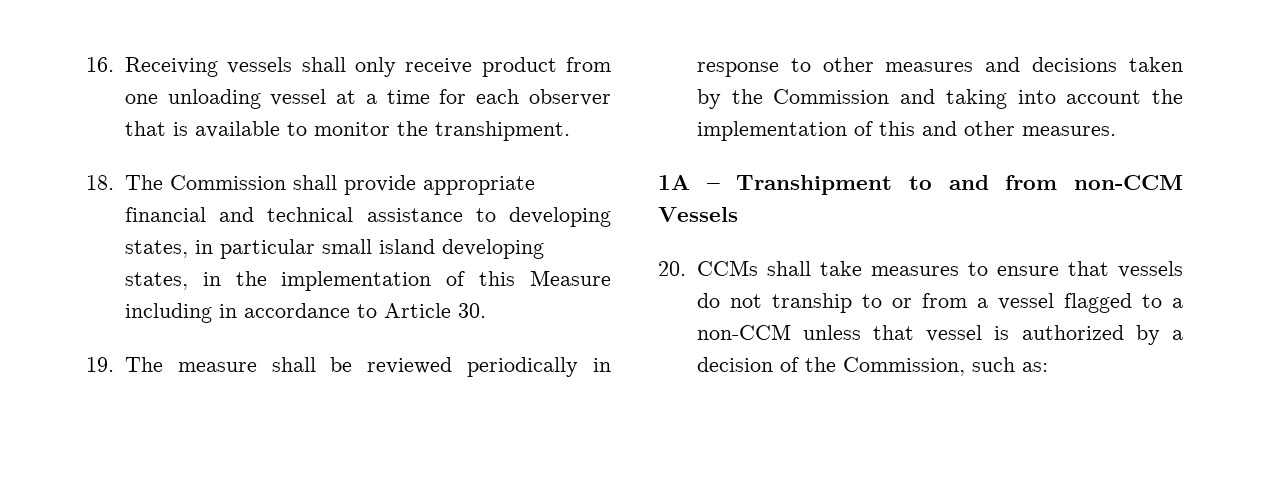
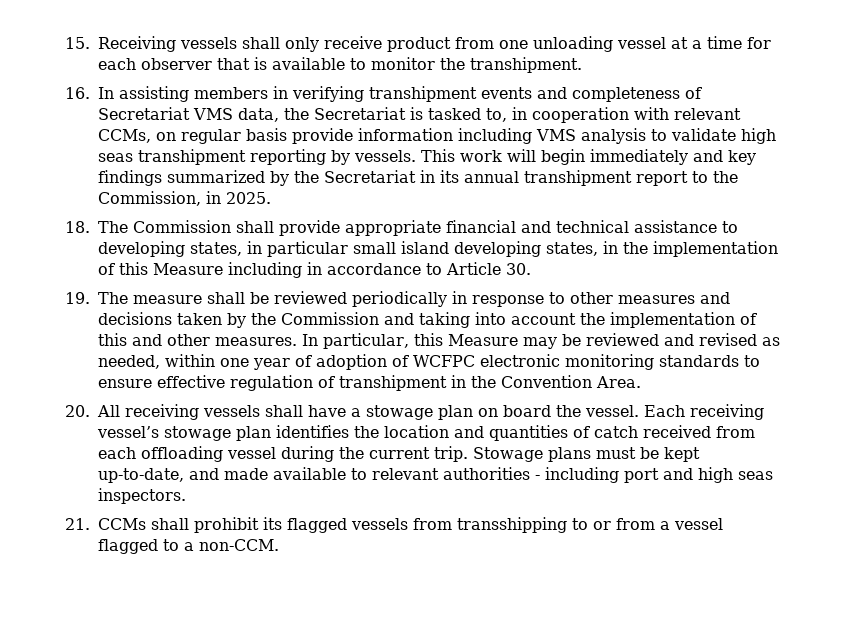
- 16. Receiving vessels shall only receive product from one unloading vessel at a time for each observer that is available to monitor the transhipment.
+ 15. Receiving vessels shall only receive product from one unloading vessel at a time for each observer that is available to monitor the transhipment.
+ 16. In assisting members in verifying transhipment events and completeness of Secretariat VMS data, the Secretariat is tasked to, in cooperation with relevant CCMs, on regular basis provide information including VMS analysis to validate high seas transhipment reporting by vessels. This work will begin immediately and key findings summarized by the Secretariat in its annual transhipment report to the Commission, in 2025.
- 19. The measure shall be reviewed periodically in response to other measures and decisions taken by the Commission and taking into account the implementation of this and other measures.
- 1A – Transhipment to and from non-CCM Vessels
- 20. CCMs shall take measures to ensure that vessels do not tranship to or from a vessel flagged to a non-CCM unless that vessel is authorized by a decision of the Commission, such as:
+ 19. The measure shall be reviewed periodically in response to other measures and decisions taken by the Commission and taking into account the implementation of this and other measures. In particular, this Measure may be reviewed and revised as needed, within one year of adoption of WCFPC electronic monitoring standards to ensure effective regulation of transhipment in the Convention Area.
+ 20. All receiving vessels shall have a stowage plan on board the vessel. Each receiving vessel’s stowage plan identifies the location and quantities of catch received from each offloading vessel during the current trip. Stowage plans must be kept up-to-date, and made available to relevant authorities - including port and high seas inspectors.
+ 21. CCMs shall prohibit its flagged vessels from transshipping to or from a vessel flagged to a non-CCM.

